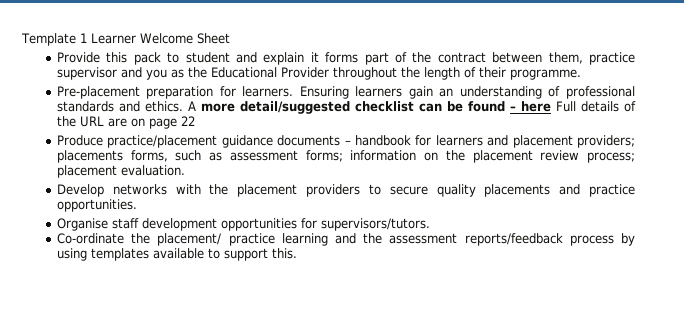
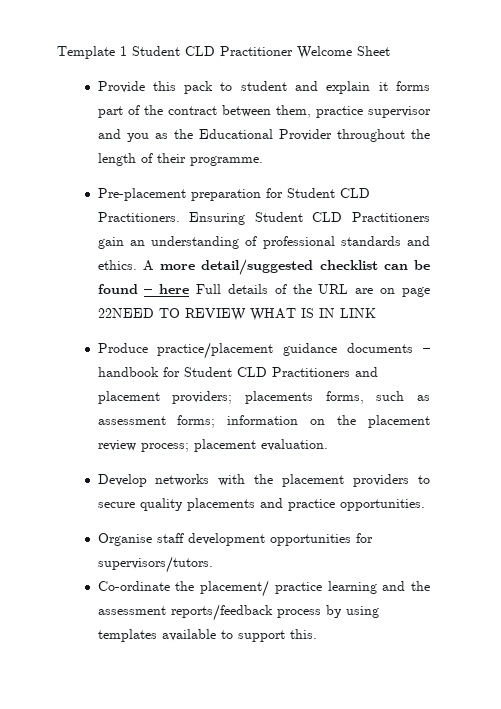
- Template 1 Learner Welcome Sheet
+ Template 1 Student CLD Practitioner Welcome Sheet
- Pre-placement preparation for learners. Ensuring learners gain an understanding of professional standards and ethics.
+ Pre-placement preparation for Student CLD Practitioners. Ensuring Student CLD Practitioners gain an understanding of professional standards and ethics.
- A more detail/suggested checklist can be found – here Full details of the URL are on page 22
+ A more detail/suggested checklist can be found – here Full details of the URL are on page 22NEED TO REVIEW WHAT IS IN LINK
- Produce practice/placement guidance documents – handbook for learners and placement providers; placements forms, such as assessment forms; information on the placement review process; placement evaluation.
+ Produce practice/placement guidance documents – handbook for Student CLD Practitioners and placement providers; placements forms, such as assessment forms; information on the placement review process; placement evaluation.

